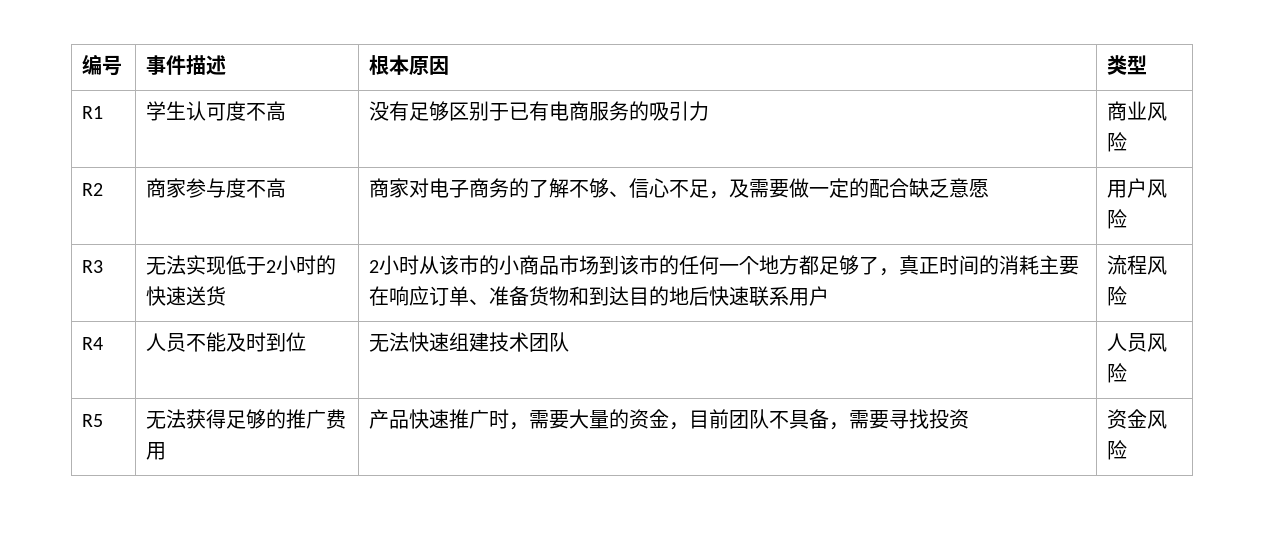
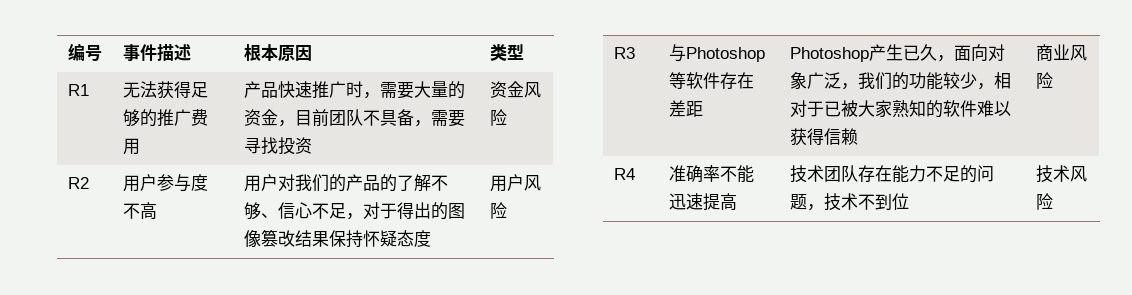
- R1 | 学生认可度不高 | 没有足够区别于已有电商服务的吸引力 | 商业风险
- R2 | 商家参与度不高 | 商家对电子商务的了解不够、信心不足，及需要做一定的配合缺乏意愿 | 用户风险
- R3 | 无法实现低于2小时的快速送货 | 2小时从该市的小商品市场到该市的任何一个地方都足够了，真正时间的消耗主要在响应订单、准备货物和到达目的地后快速联系用户 | 流程风险
- R4 | 人员不能及时到位 | 无法快速组建技术团队 | 人员风险
- R5 | 无法获得足够的推广费用 | 产品快速推广时，需要大量的资金，目前团队不具备，需要寻找投资 | 资金风险
+ R1 | 无法获得足够的推广费用 | 产品快速推广时，需要大量的资金，目前团队不具备，需要寻找投资 | 资金风险
+ R2 | 用户参与度不高 | 用户对我们的产品的了解不够、信心不足，对于得出的图像篡改结果保持怀疑态度 | 用户风险
+ R3 | 与Photoshop等软件存在差距 | Photoshop产生已久，面向对象广泛，我们的功能较少，相对于已被大家熟知的软件难以获得信赖 | 商业风险
+ R4 | 准确率不能迅速提高 | 技术团队存在能力不足的问题，技术不到位 | 技术风险

